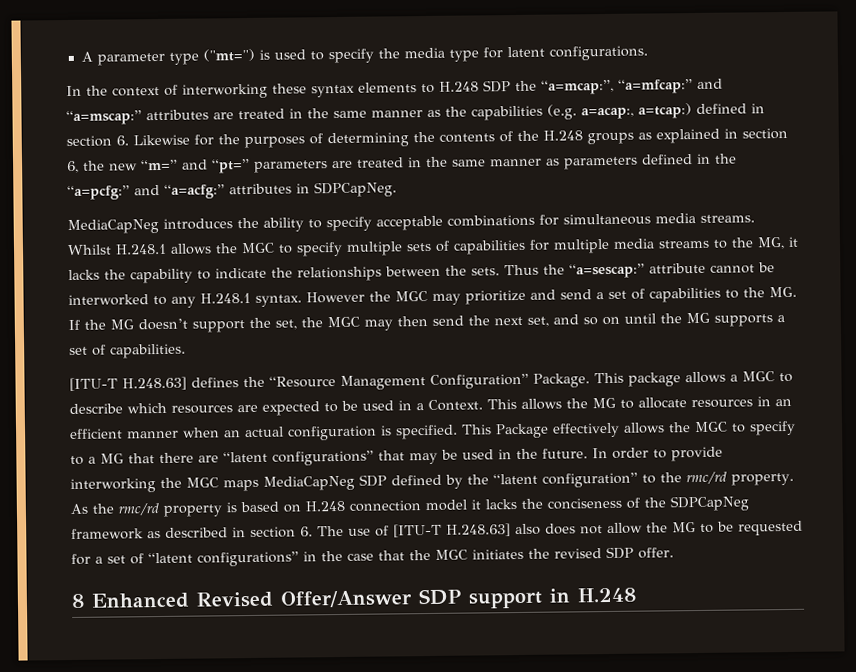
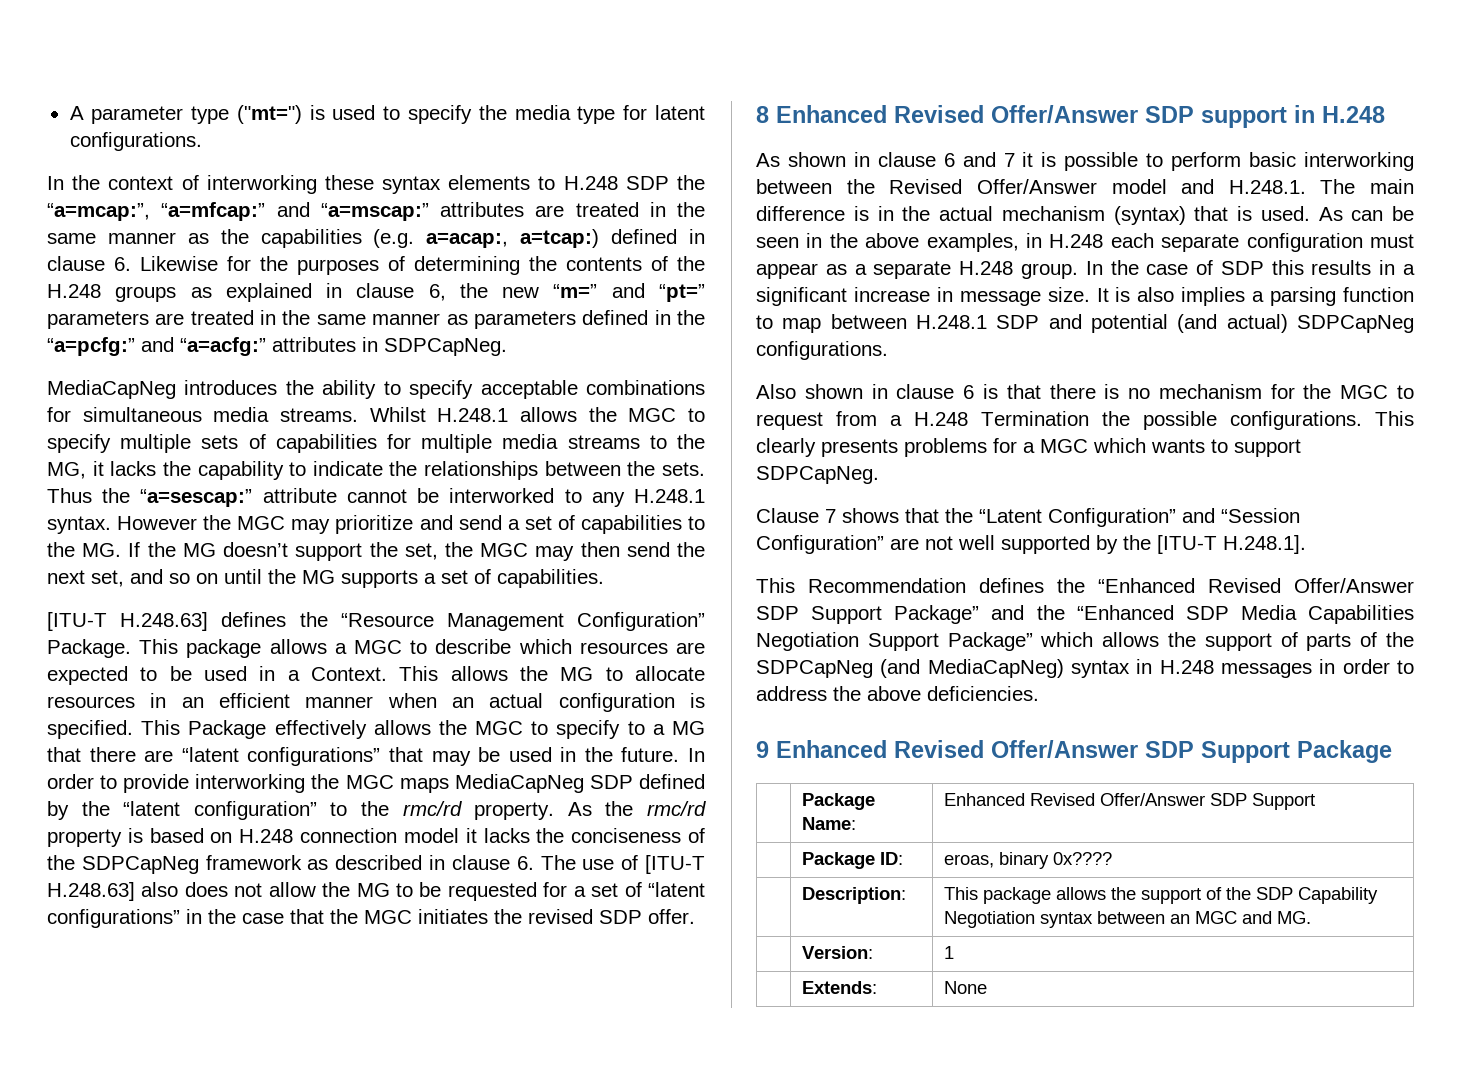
- defined in section 6. Likewise for the purposes of determining the contents of the H.248 groups as explained in section 6, the new “m=” and “pt=” parameters are treated in the same manner as parameters defined in the “a=pcfg:”
+ defined in clause 6. Likewise for the purposes of determining the contents of the H.248 groups as explained in clause 6, the new “m=” and “pt=” parameters are treated in the same manner as parameters defined in the “a=pcfg:”
- As the rmc/rd property is based on H.248 connection model it lacks the conciseness of the SDPCapNeg framework as described in section 6. The use of [ITU-T H.248.63] also does not allow the MG to be requested for a set of “latent configurations” in the case that the MGC initiates the revised SDP offer.
+ As the rmc/rd property is based on H.248 connection model it lacks the conciseness of the SDPCapNeg framework as described in clause 6. The use of [ITU-T H.248.63] also does not allow the MG to be requested for a set of “latent configurations” in the case that the MGC initiates the revised SDP offer.
+ As shown in clause 6 and 7 it is possible to perform basic interworking between the Revised Offer/Answer model and H.248.1. The main difference is in the actual mechanism (syntax) that is used. As can be seen in the above examples, in H.248 each separate configuration must appear as a separate H.248 group. In the case of SDP this results in a significant increase in message size. It is also implies a parsing function to map between H.248.1 SDP and potential (and actual) SDPCapNeg configurations.
+ Also shown in clause 6 is that there is no mechanism for the MGC to request from a H.248 Termination the possible configurations. This clearly presents problems for a MGC which wants to support SDPCapNeg.
+ Clause 7 shows that the “Latent Configuration” and “Session Configuration” are not well supported by the [ITU-T H.248.1].
+ This Recommendation defines the “Enhanced Revised Offer/Answer SDP Support Package” and the “Enhanced SDP Media Capabilities Negotiation Support Package” which allows the support of parts of the SDPCapNeg (and MediaCapNeg) syntax in H.248 messages in order to address the above deficiencies.
+ 9 Enhanced Revised Offer/Answer SDP Support Package
+ | Package Name: | Enhanced Revised Offer/Answer SDP Support
+ | Package ID: | eroas, binary 0x????
+ | Description: | This package allows the support of the SDP Capability Negotiation syntax between an MGC and MG.
+ | Version: | 1
+ | Extends: | None

